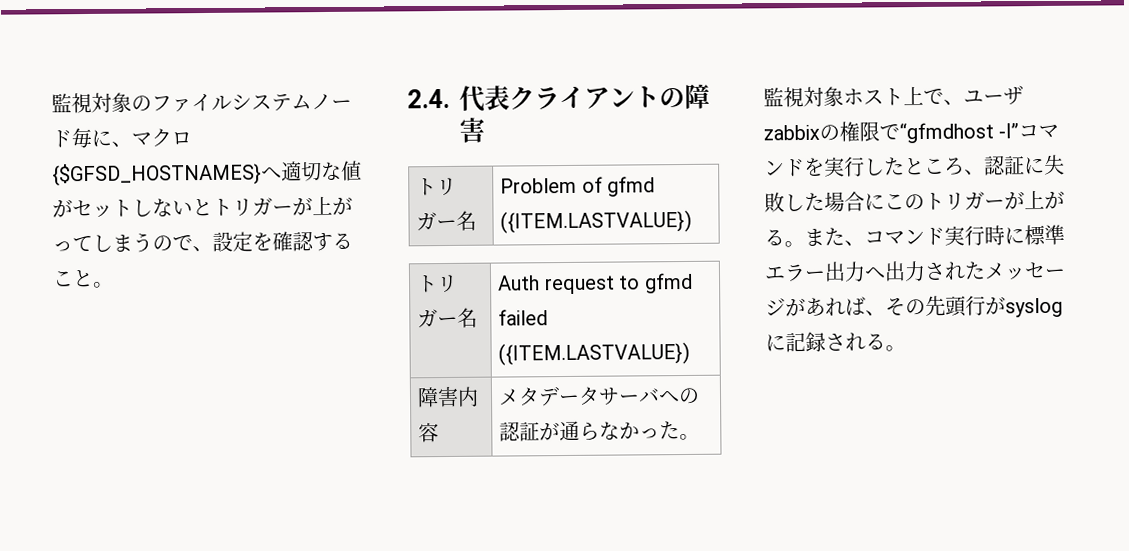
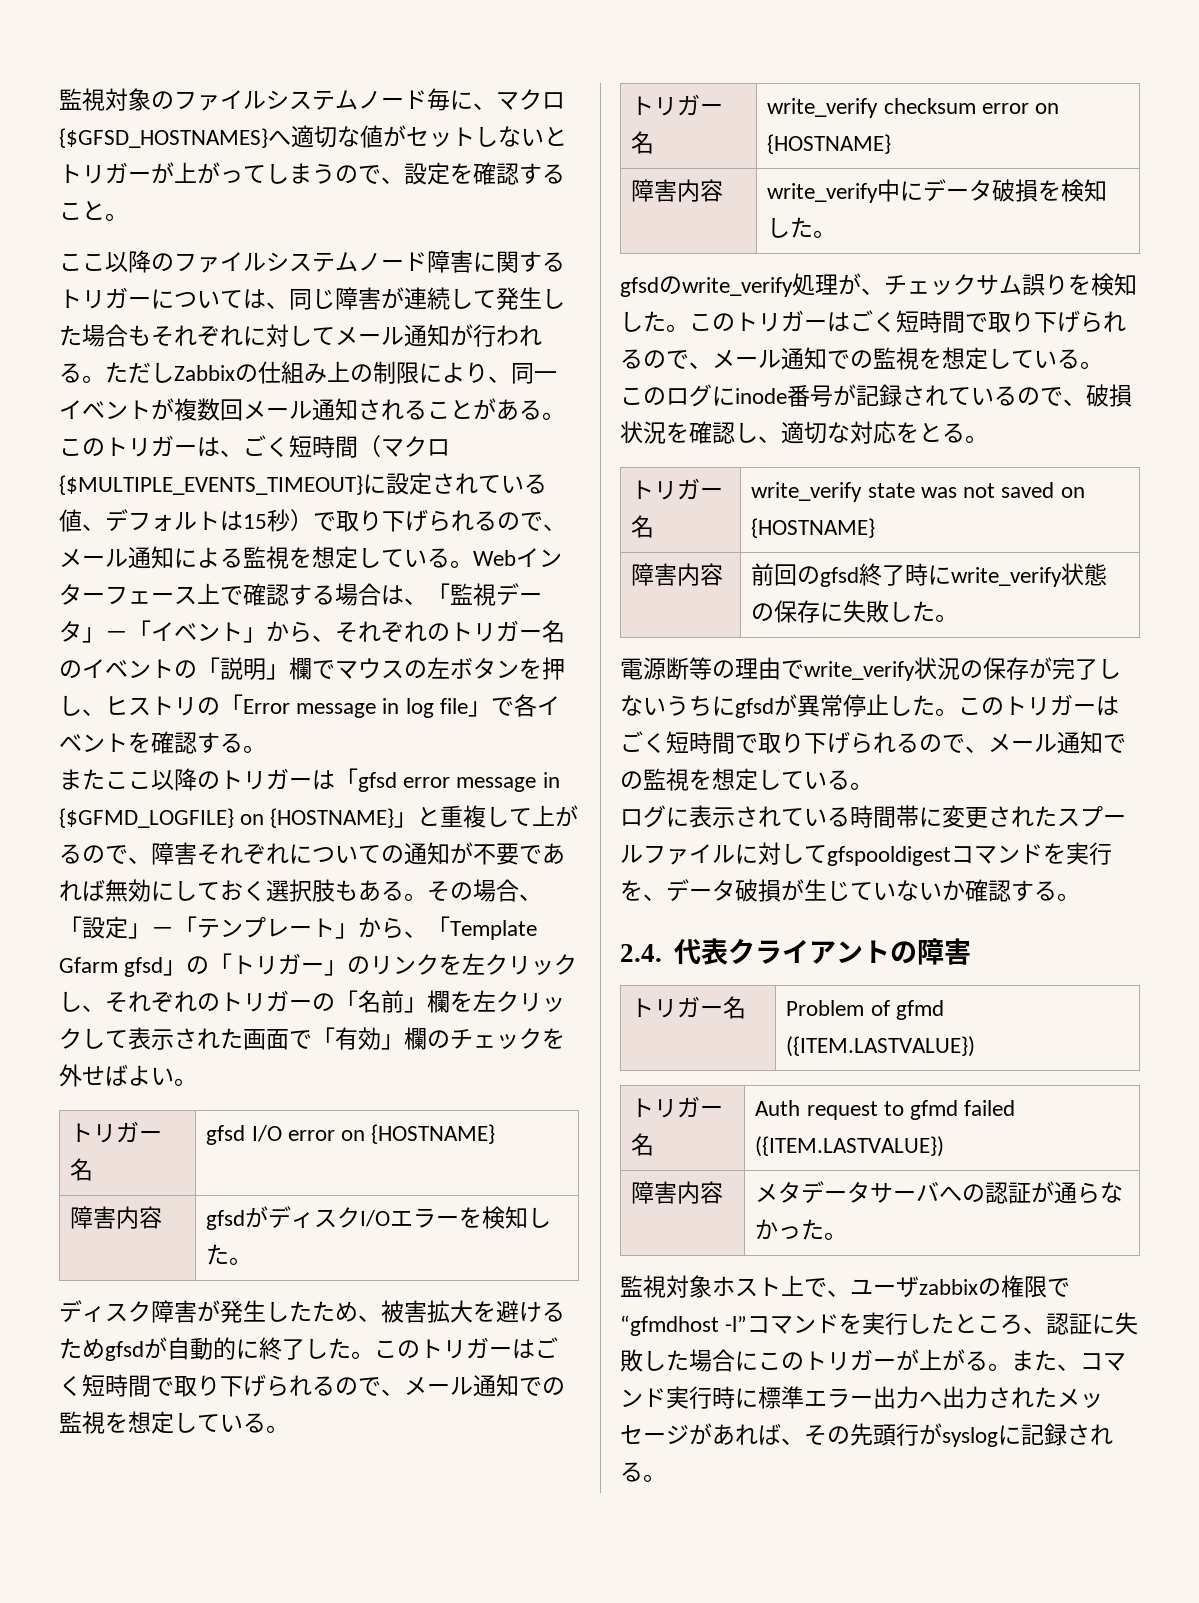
+ ここ以降のファイルシステムノード障害に関するトリガーについては、同じ障害が連続して発生した場合もそれぞれに対してメール通知が行われる。ただしZabbixの仕組み上の制限により、同一イベントが複数回メール通知されることがある。このトリガーは、ごく短時間（マクロ{$MULTIPLE_EVENTS_TIMEOUT}に設定されている値、デフォルトは15秒）で取り下げられるので、メール通知による監視を想定している。Webインターフェース上で確認する場合は、「監視データ」－「イベント」から、それぞれのトリガー名のイベントの「説明」欄でマウスの左ボタンを押し、ヒストリの「Error message in log file」で各イベントを確認する。
+ またここ以降のトリガーは「gfsd error message in {$GFMD_LOGFILE} on {HOSTNAME}」と重複して上がるので、障害それぞれについての通知が不要であれば無効にしておく選択肢もある。その場合、「設定」－「テンプレート」から、「Template Gfarm gfsd」の「トリガー」のリンクを左クリックし、それぞれのトリガーの「名前」欄を左クリックして表示された画面で「有効」欄のチェックを外せばよい。
+ トリガー名 | gfsd I/O error on {HOSTNAME}
+ 障害内容 | gfsdがディスクI/Oエラーを検知した。
+ ディスク障害が発生したため、被害拡大を避けるためgfsdが自動的に終了した。このトリガーはごく短時間で取り下げられるので、メール通知での監視を想定している。
+ トリガー名 | write_verify checksum error on {HOSTNAME}
+ 障害内容 | write_verify中にデータ破損を検知した。
+ gfsdのwrite_verify処理が、チェックサム誤りを検知した。このトリガーはごく短時間で取り下げられるので、メール通知での監視を想定している。
+ このログにinode番号が記録されているので、破損状況を確認し、適切な対応をとる。
+ トリガー名 | write_verify state was not saved on {HOSTNAME}
+ 障害内容 | 前回のgfsd終了時にwrite_verify状態の保存に失敗した。
+ 電源断等の理由でwrite_verify状況の保存が完了しないうちにgfsdが異常停止した。このトリガーはごく短時間で取り下げられるので、メール通知での監視を想定している。
+ ログに表示されている時間帯に変更されたスプールファイルに対してgfspooldigestコマンドを実行を、データ破損が生じていないか確認する。

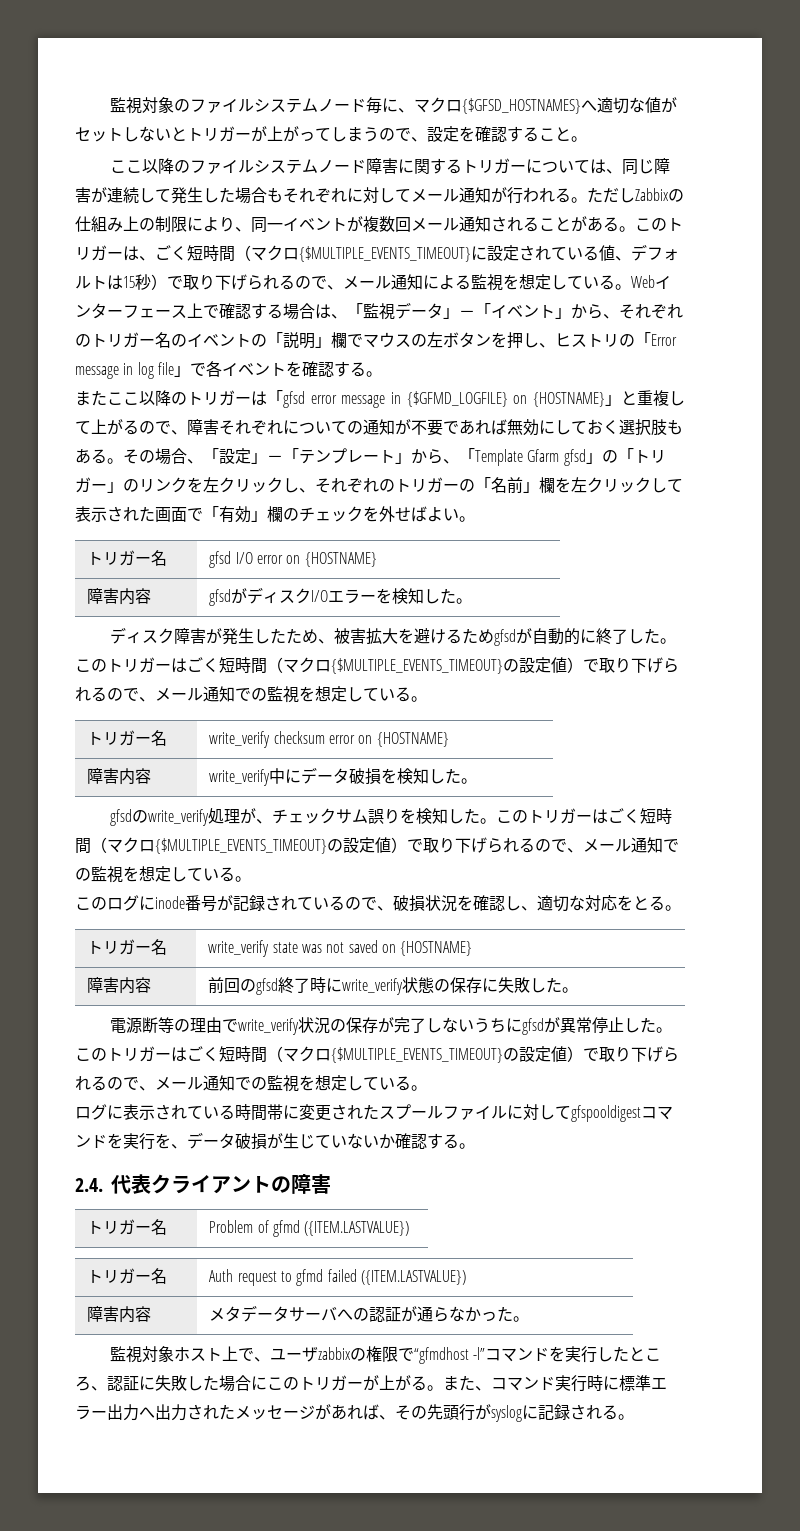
- ディスク障害が発生したため、被害拡大を避けるためgfsdが自動的に終了した。このトリガーはごく短時間で取り下げられるので、メール通知での監視を想定している。
+ ディスク障害が発生したため、被害拡大を避けるためgfsdが自動的に終了した。このトリガーはごく短時間（マクロ{$MULTIPLE_EVENTS_TIMEOUT}の設定値）で取り下げられるので、メール通知での監視を想定している。
- gfsdのwrite_verify処理が、チェックサム誤りを検知した。このトリガーはごく短時間で取り下げられるので、メール通知での監視を想定している。
+ gfsdのwrite_verify処理が、チェックサム誤りを検知した。このトリガーはごく短時間（マクロ{$MULTIPLE_EVENTS_TIMEOUT}の設定値）で取り下げられるので、メール通知での監視を想定している。
- 電源断等の理由でwrite_verify状況の保存が完了しないうちにgfsdが異常停止した。このトリガーはごく短時間で取り下げられるので、メール通知での監視を想定している。
+ 電源断等の理由でwrite_verify状況の保存が完了しないうちにgfsdが異常停止した。このトリガーはごく短時間（マクロ{$MULTIPLE_EVENTS_TIMEOUT}の設定値）で取り下げられるので、メール通知での監視を想定している。

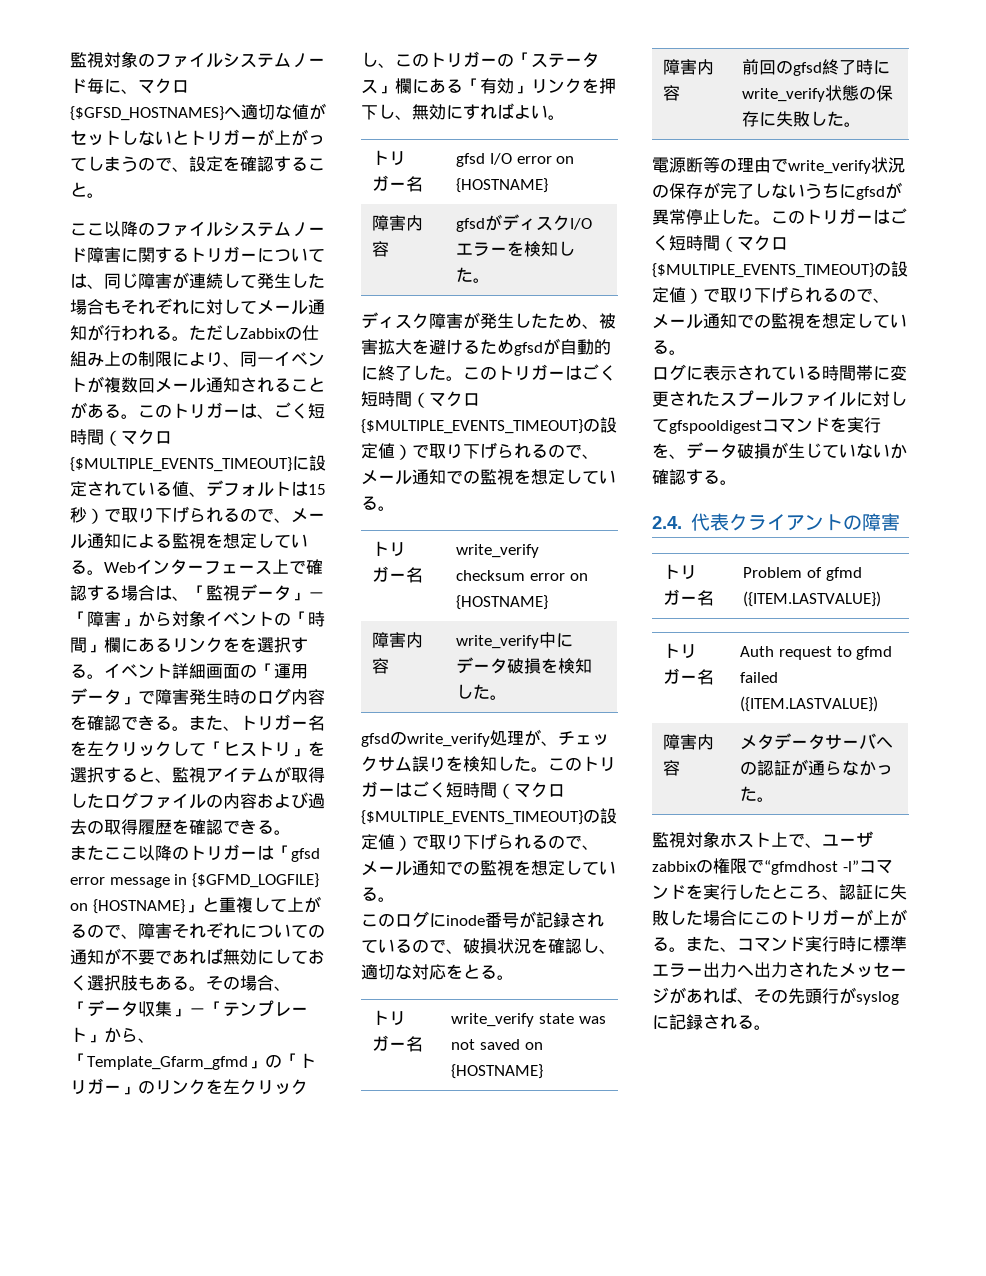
- Webインターフェース上で確認する場合は、「監視データ」－「イベント」から、それぞれのトリガー名のイベントの「説明」欄でマウスの左ボタンを押し、ヒストリの「Error message in log file」で各イベントを確認する。
+ Webインターフェース上で確認する場合は、「監視データ」－「障害」から対象イベントの「時間」欄にあるリンクをを選択する。イベント詳細画面の「運用データ」で障害発生時のログ内容を確認できる。また、トリガー名を左クリックして「ヒストリ」を選択すると、監視アイテムが取得したログファイルの内容および過去の取得履歴を確認できる。
- その場合、「設定」－「テンプレート」から、「Template Gfarm gfsd」の「トリガー」のリンクを左クリックし、それぞれのトリガーの「名前」欄を左クリックして表示された画面で「有効」欄のチェックを外せばよい。
+ その場合、「データ収集」－「テンプレート」から、「Template_Gfarm_gfmd」の「トリガー」のリンクを左クリックし、このトリガーの「ステータス」欄にある「有効」リンクを押下し、無効にすればよい。

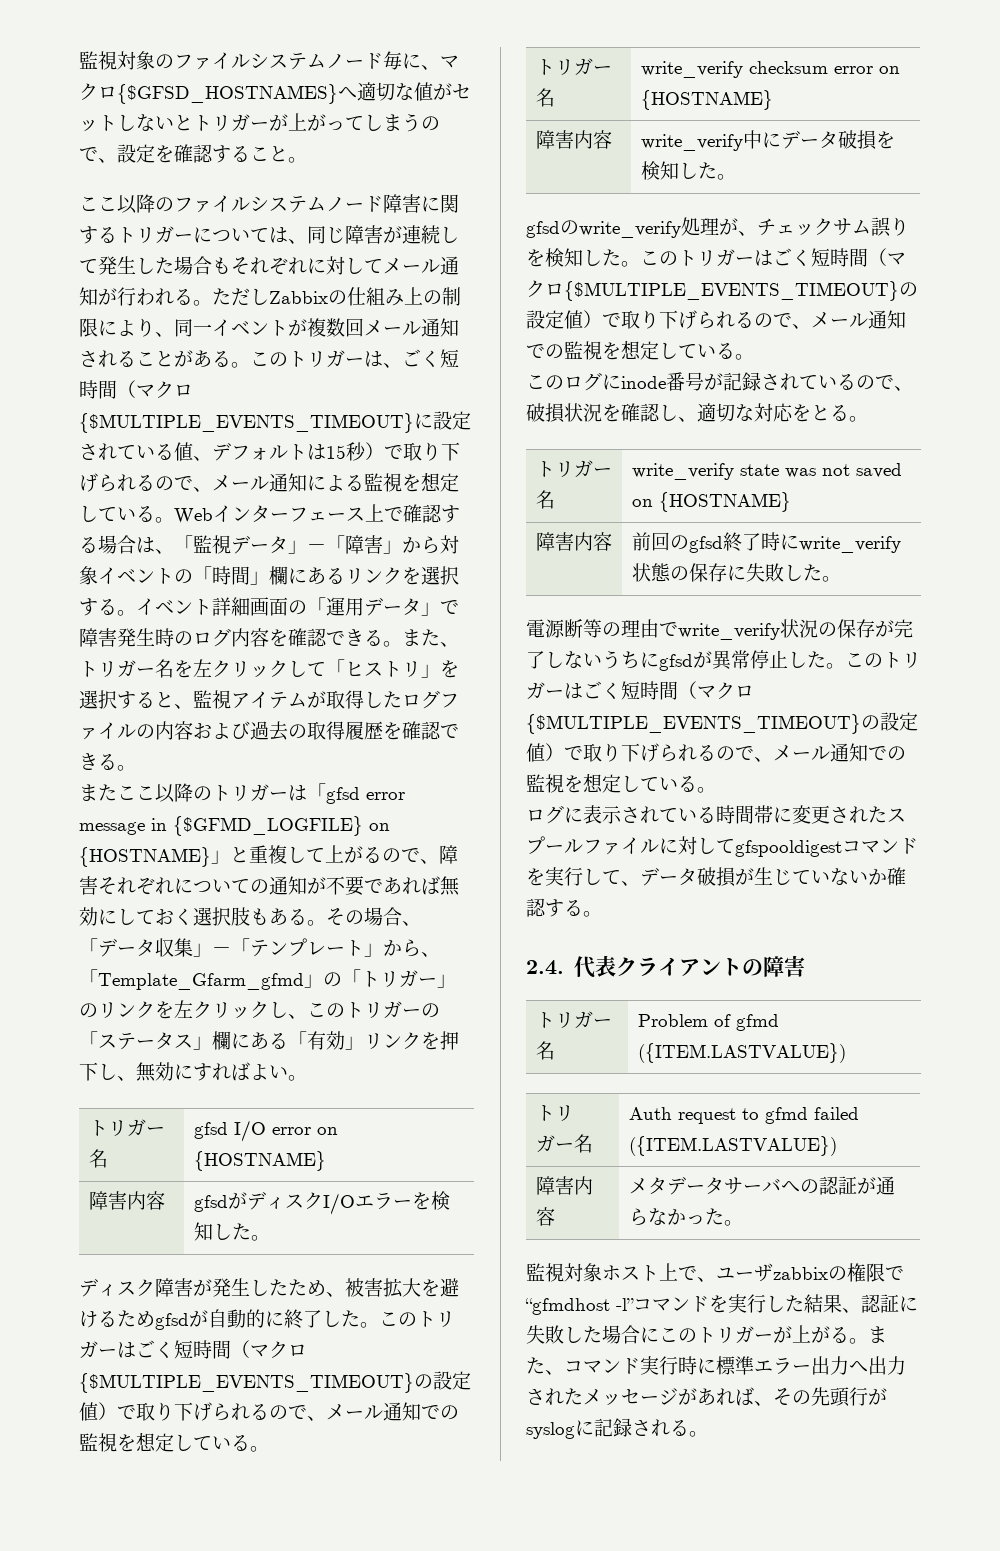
- Webインターフェース上で確認する場合は、「監視データ」－「障害」から対象イベントの「時間」欄にあるリンクをを選択する。
+ Webインターフェース上で確認する場合は、「監視データ」－「障害」から対象イベントの「時間」欄にあるリンクを選択する。
- ログに表示されている時間帯に変更されたスプールファイルに対してgfspooldigestコマンドを実行を、データ破損が生じていないか確認する。
+ ログに表示されている時間帯に変更されたスプールファイルに対してgfspooldigestコマンドを実行して、データ破損が生じていないか確認する。
- 監視対象ホスト上で、ユーザzabbixの権限で“gfmdhost -l”コマンドを実行したところ、認証に失敗した場合にこのトリガーが上がる。
+ 監視対象ホスト上で、ユーザzabbixの権限で“gfmdhost -l”コマンドを実行した結果、認証に失敗した場合にこのトリガーが上がる。

